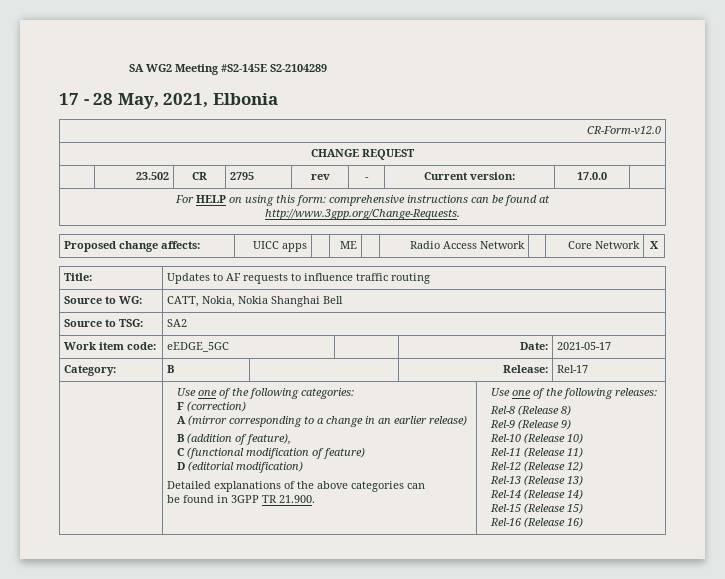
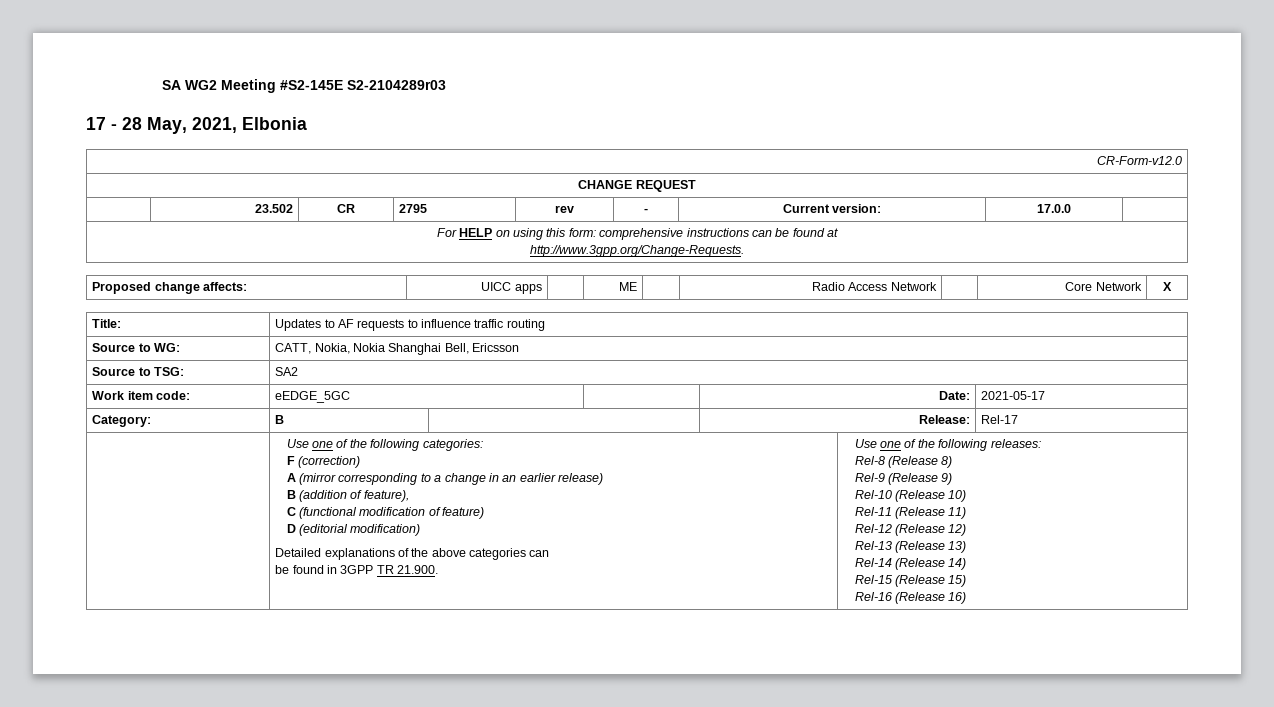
- SA WG2 Meeting #S2-145E S2-2104289
+ SA WG2 Meeting #S2-145E S2-2104289r03
- Source to WG: | CATT, Nokia, Nokia Shanghai Bell
+ Source to WG: | CATT, Nokia, Nokia Shanghai Bell, Ericsson

